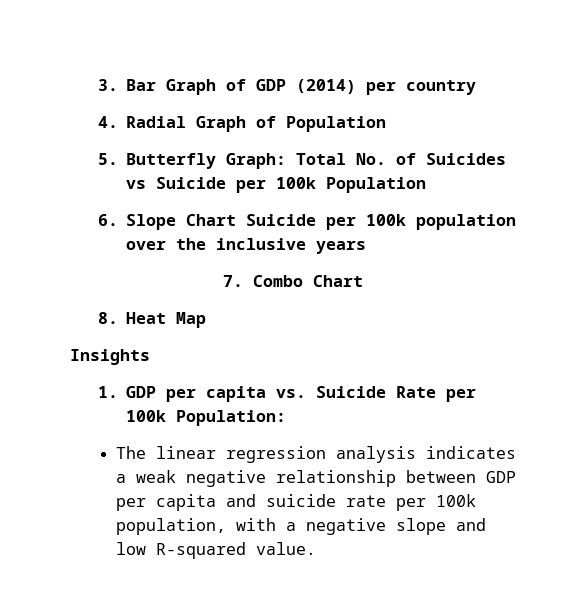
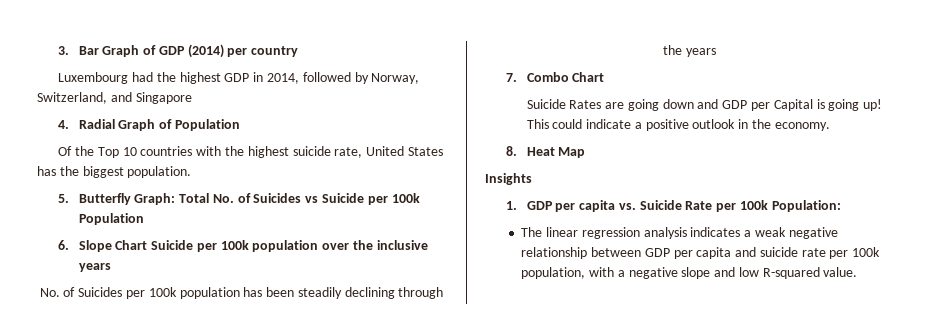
+ Luxembourg had the highest GDP in 2014, followed by Norway, Switzerland, and Singapore
+ Of the Top 10 countries with the highest suicide rate, United States has the biggest population.
+ No. of Suicides per 100k population has been steadily declining through the years
  7. Combo Chart
+ Suicide Rates are going down and GDP per Capital is going up! This could indicate a positive outlook in the economy.

